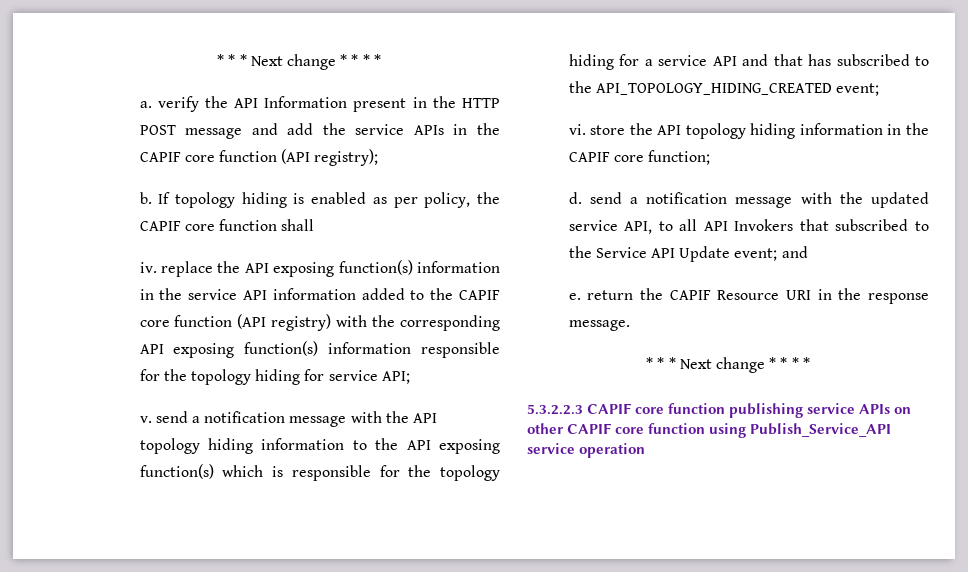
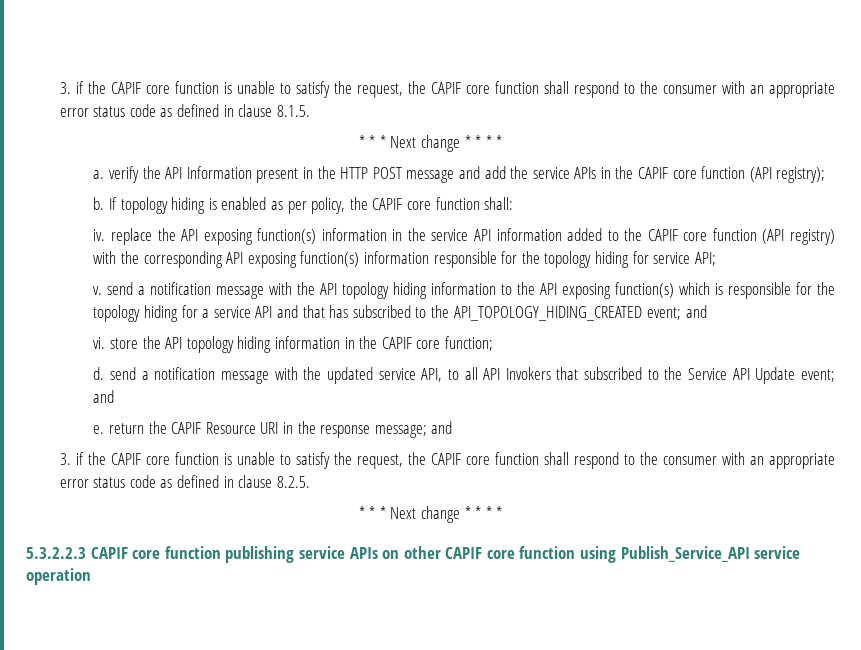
+ 3. if the CAPIF core function is unable to satisfy the request, the CAPIF core function shall respond to the consumer with an appropriate error status code as defined in clause 8.1.5.
- If topology hiding is enabled as per policy, the CAPIF core function shall
+ If topology hiding is enabled as per policy, the CAPIF core function shall:
- v. send a notification message with the API topology hiding information to the API exposing function(s) which is responsible for the topology hiding for a service API and that has subscribed to the API_TOPOLOGY_HIDING_CREATED event;
+ v. send a notification message with the API topology hiding information to the API exposing function(s) which is responsible for the topology hiding for a service API and that has subscribed to the API_TOPOLOGY_HIDING_CREATED event; and
- e. return the CAPIF Resource URI in the response message.
+ e. return the CAPIF Resource URI in the response message; and
+ 3. if the CAPIF core function is unable to satisfy the request, the CAPIF core function shall respond to the consumer with an appropriate error status code as defined in clause 8.2.5.

